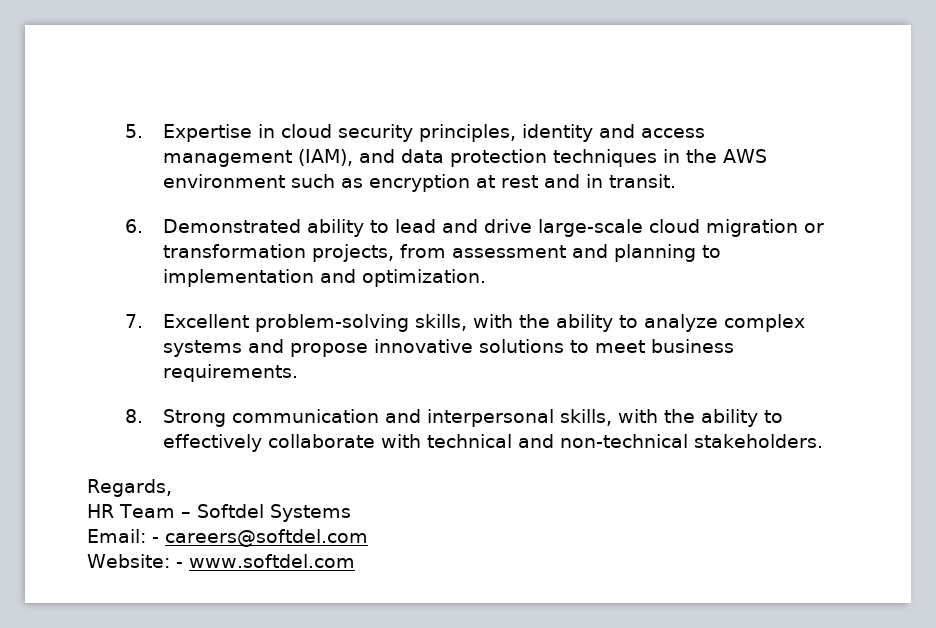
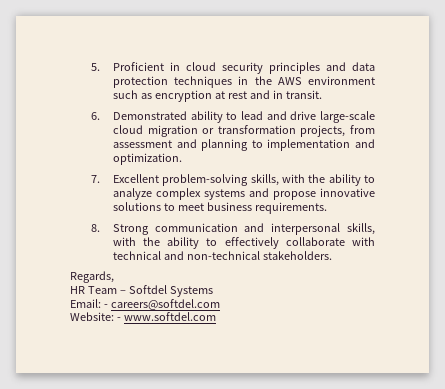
- 5. Expertise in cloud security principles, identity and access management (IAM), and data protection techniques in the AWS environment such as encryption at rest and in transit.
+ 5. Proficient in cloud security principles and data protection techniques in the AWS environment such as encryption at rest and in transit.

